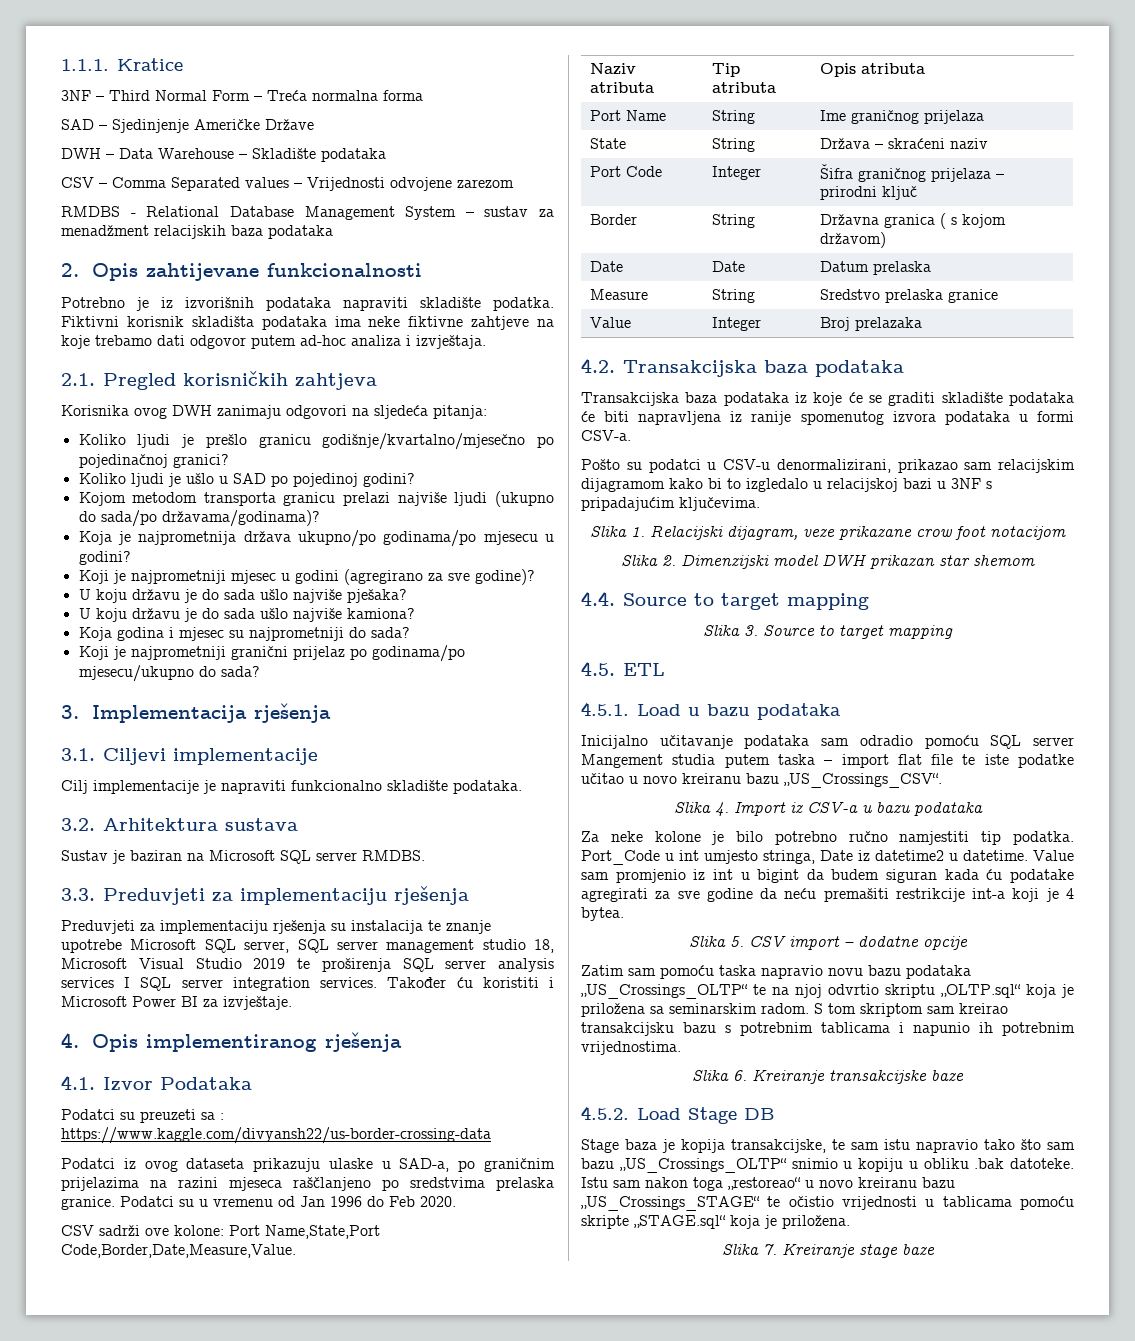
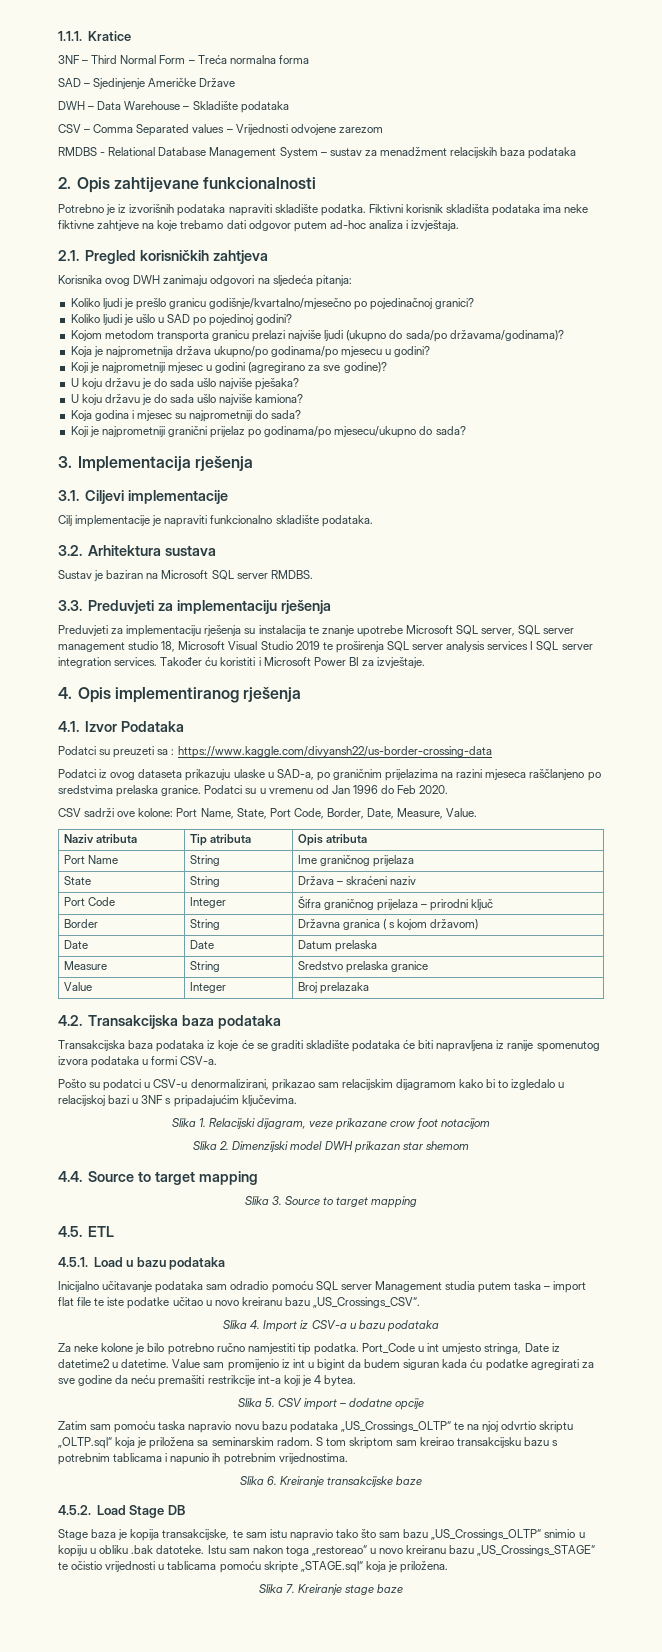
- CSV sadrži ove kolone: Port Name,State,Port Code,Border,Date,Measure,Value.
+ CSV sadrži ove kolone: Port Name, State, Port Code, Border, Date, Measure, Value.
- Inicijalno učitavanje podataka sam odradio pomoću SQL server Mangement studia putem taska – import flat file te iste podatke učitao u novo kreiranu bazu „US_Crossings_CSV“.
+ Inicijalno učitavanje podataka sam odradio pomoću SQL server Management studia putem taska – import flat file te iste podatke učitao u novo kreiranu bazu „US_Crossings_CSV“.
- Value sam promjenio iz int u bigint da budem siguran kada ću podatake agregirati za sve godine da neću premašiti restrikcije int-a koji je 4 bytea.
+ Value sam promijenio iz int u bigint da budem siguran kada ću podatke agregirati za sve godine da neću premašiti restrikcije int-a koji je 4 bytea.

